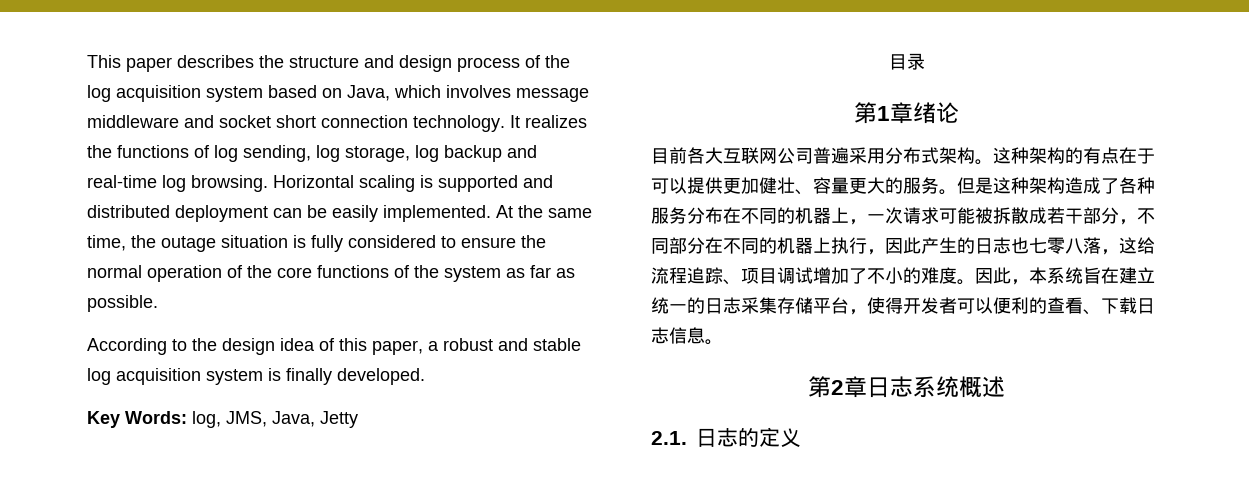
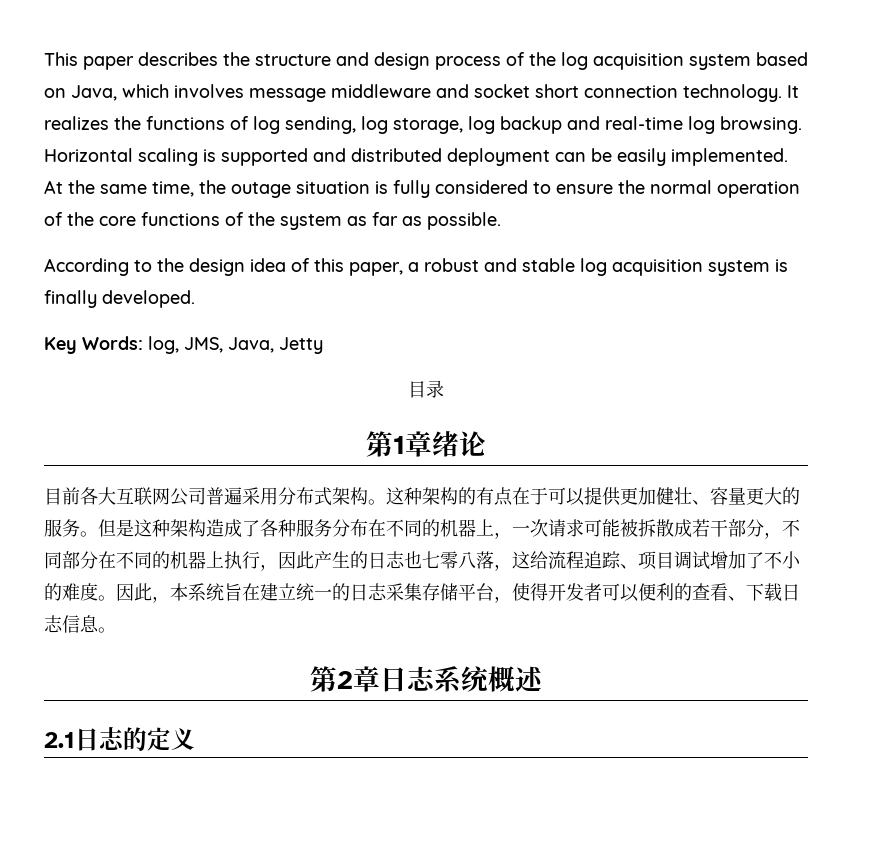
- 2.1.日志的定义
+ 2.1日志的定义

